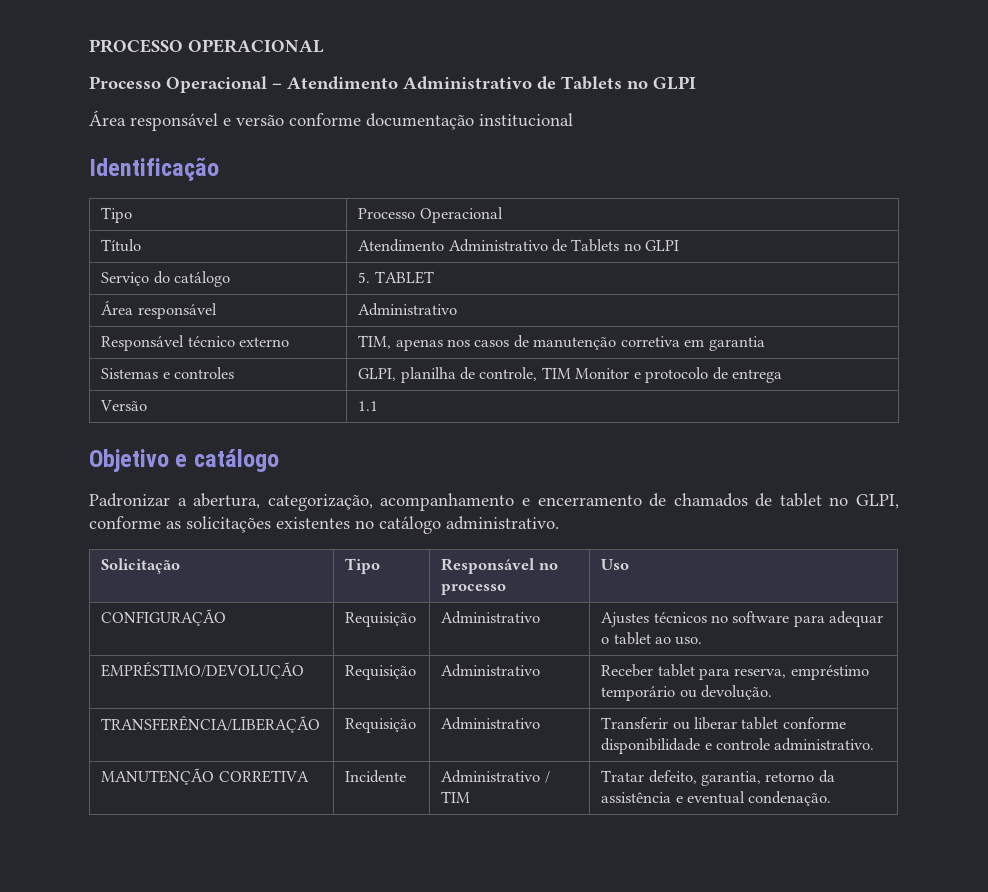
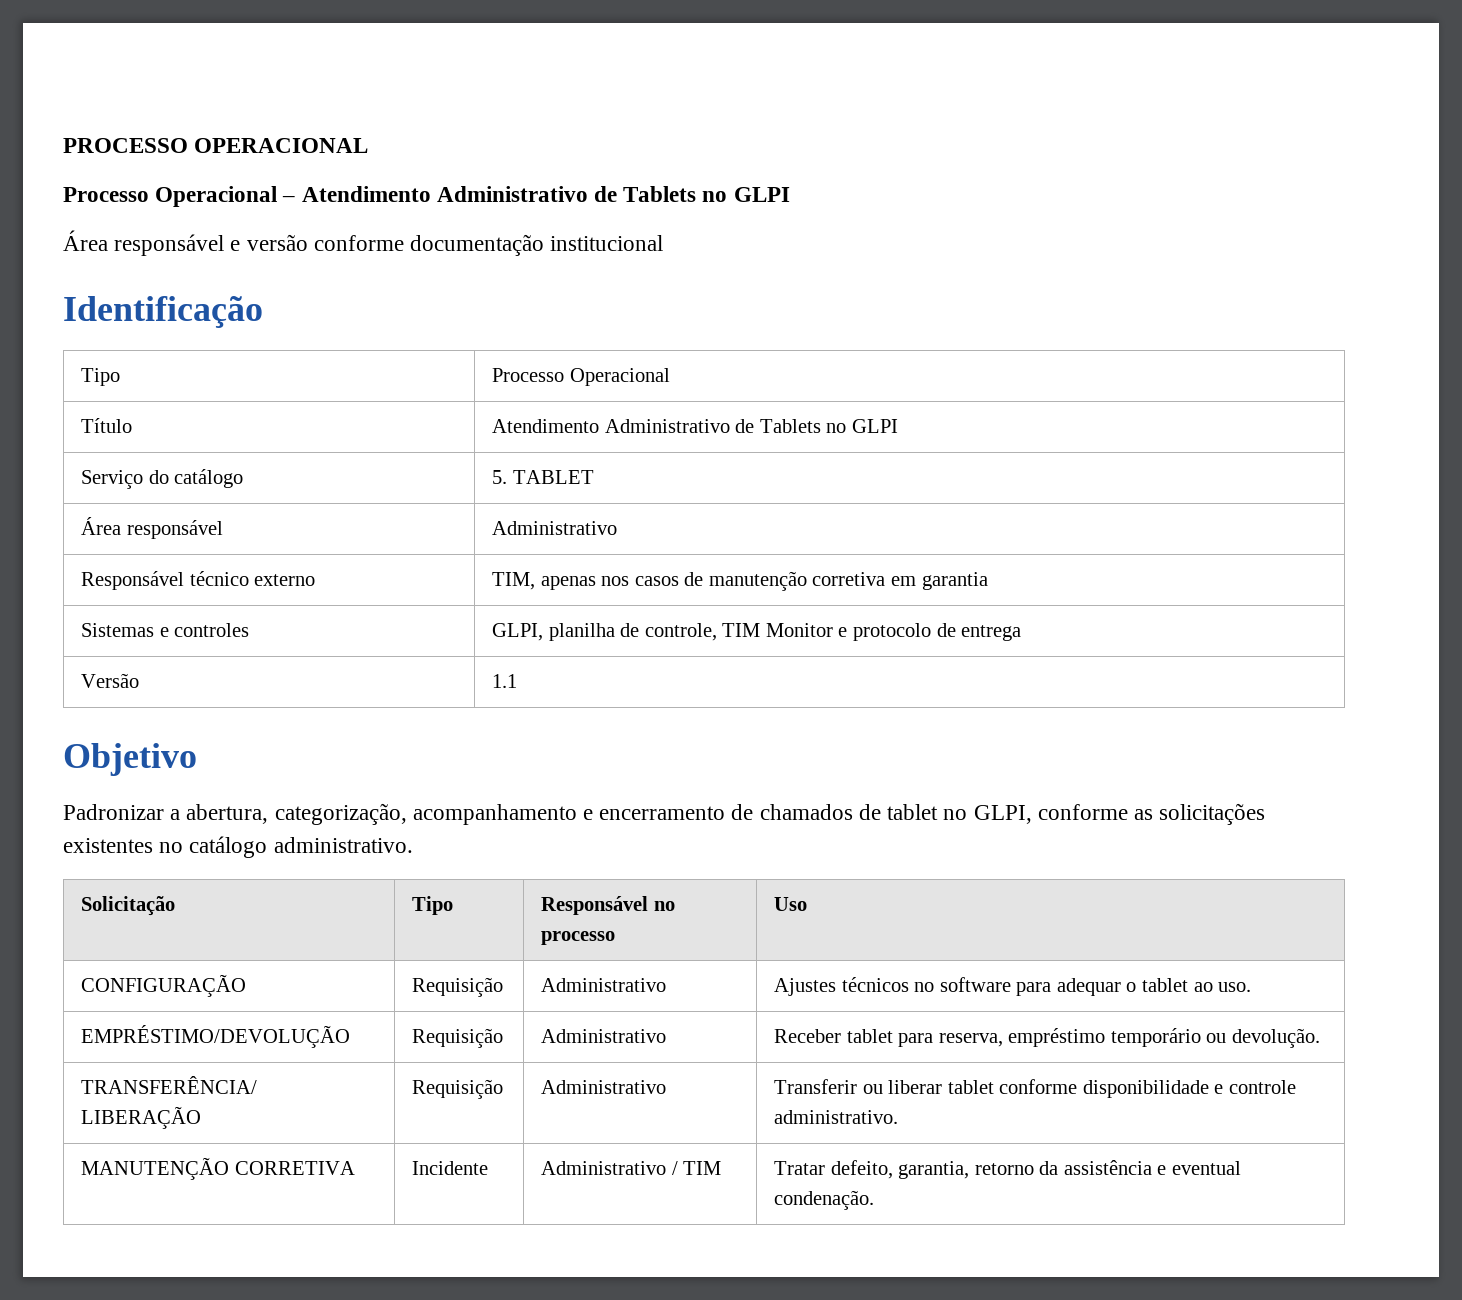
- Objetivo e catálogo
+ Objetivo

